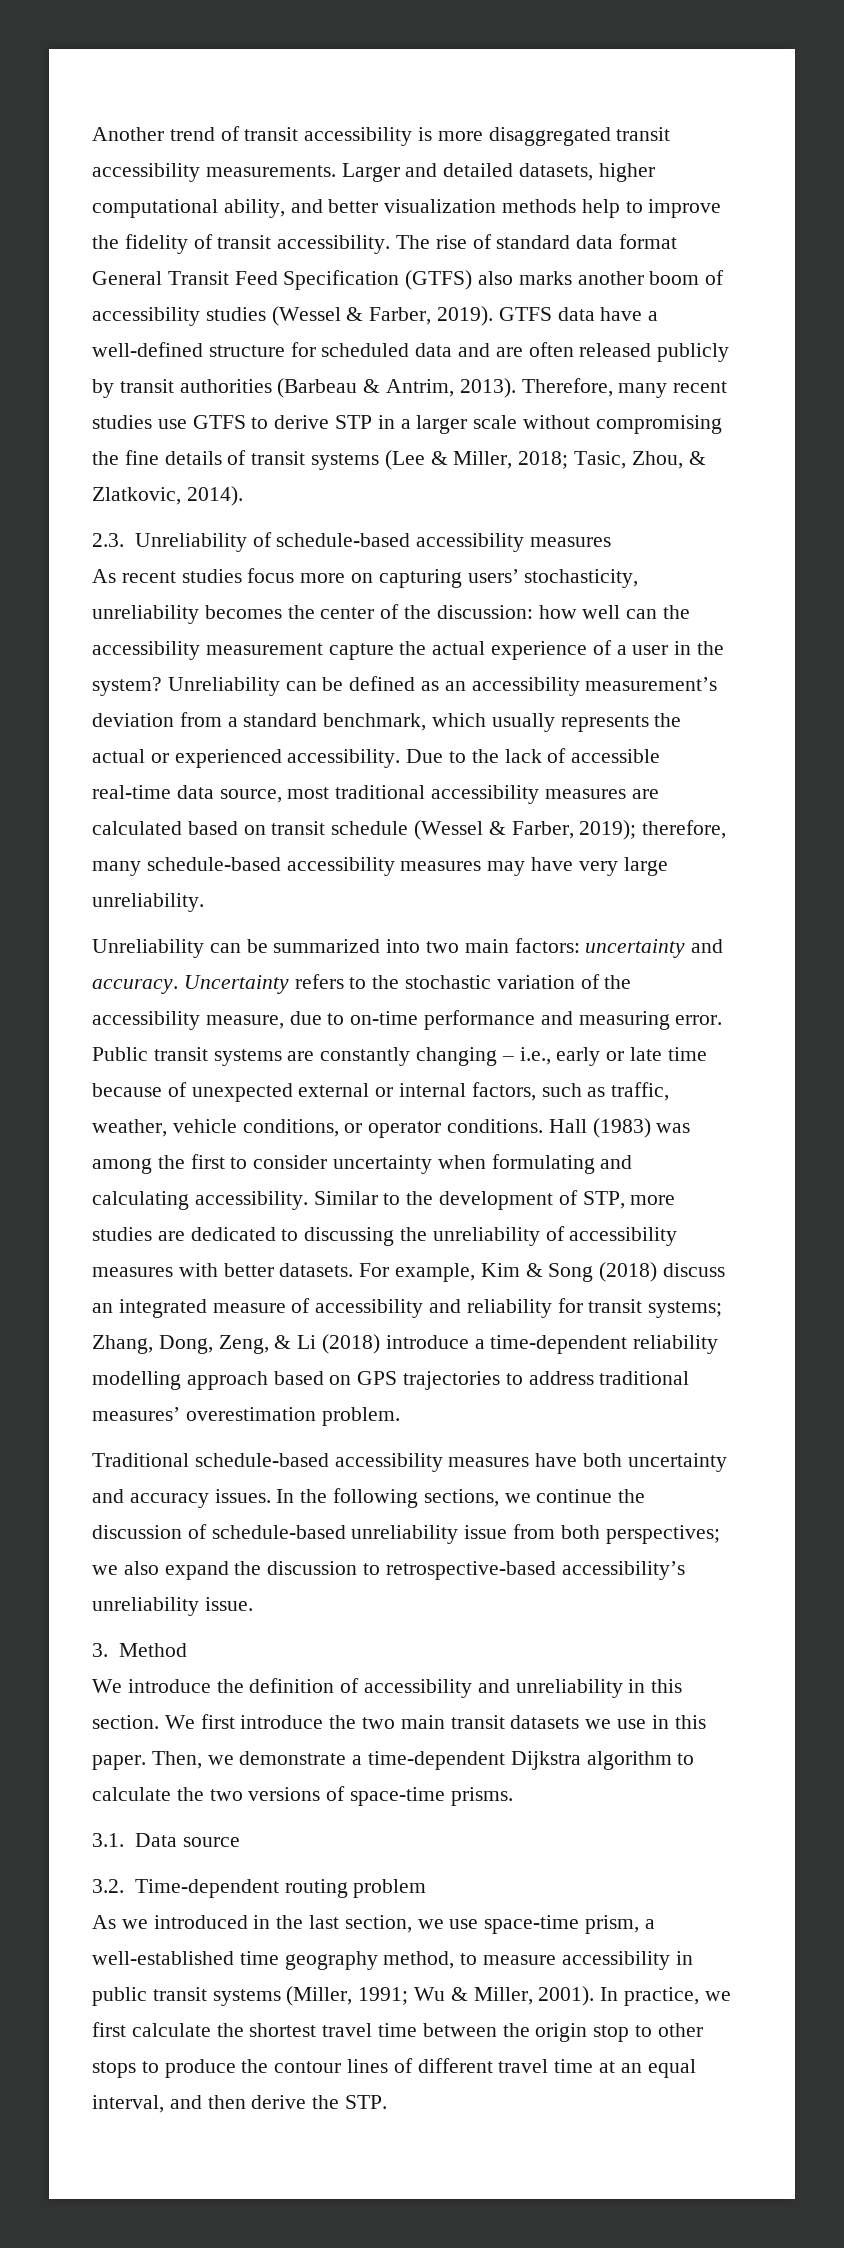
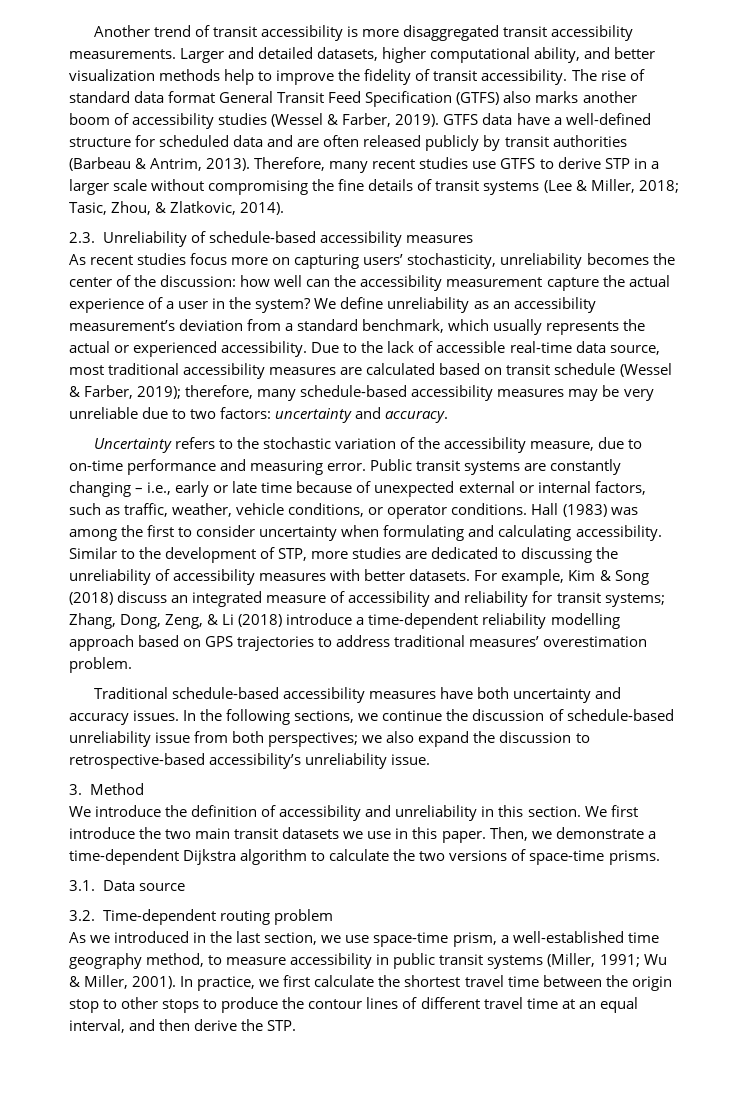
- Unreliability can be defined as an accessibility measurement’s deviation from a standard benchmark, which usually represents the actual or experienced accessibility.
+ We define unreliability as an accessibility measurement’s deviation from a standard benchmark, which usually represents the actual or experienced accessibility.
- Due to the lack of accessible real-time data source, most traditional accessibility measures are calculated based on transit schedule (Wessel & Farber, 2019); therefore, many schedule-based accessibility measures may have very large unreliability.
- Unreliability can be summarized into two main factors: uncertainty and accuracy. Uncertainty refers to the stochastic variation of the accessibility measure, due to on-time performance and measuring error.
+ Due to the lack of accessible real-time data source, most traditional accessibility measures are calculated based on transit schedule (Wessel & Farber, 2019); therefore, many schedule-based accessibility measures may be very unreliable due to two factors: uncertainty and accuracy.
+ Uncertainty refers to the stochastic variation of the accessibility measure, due to on-time performance and measuring error.

